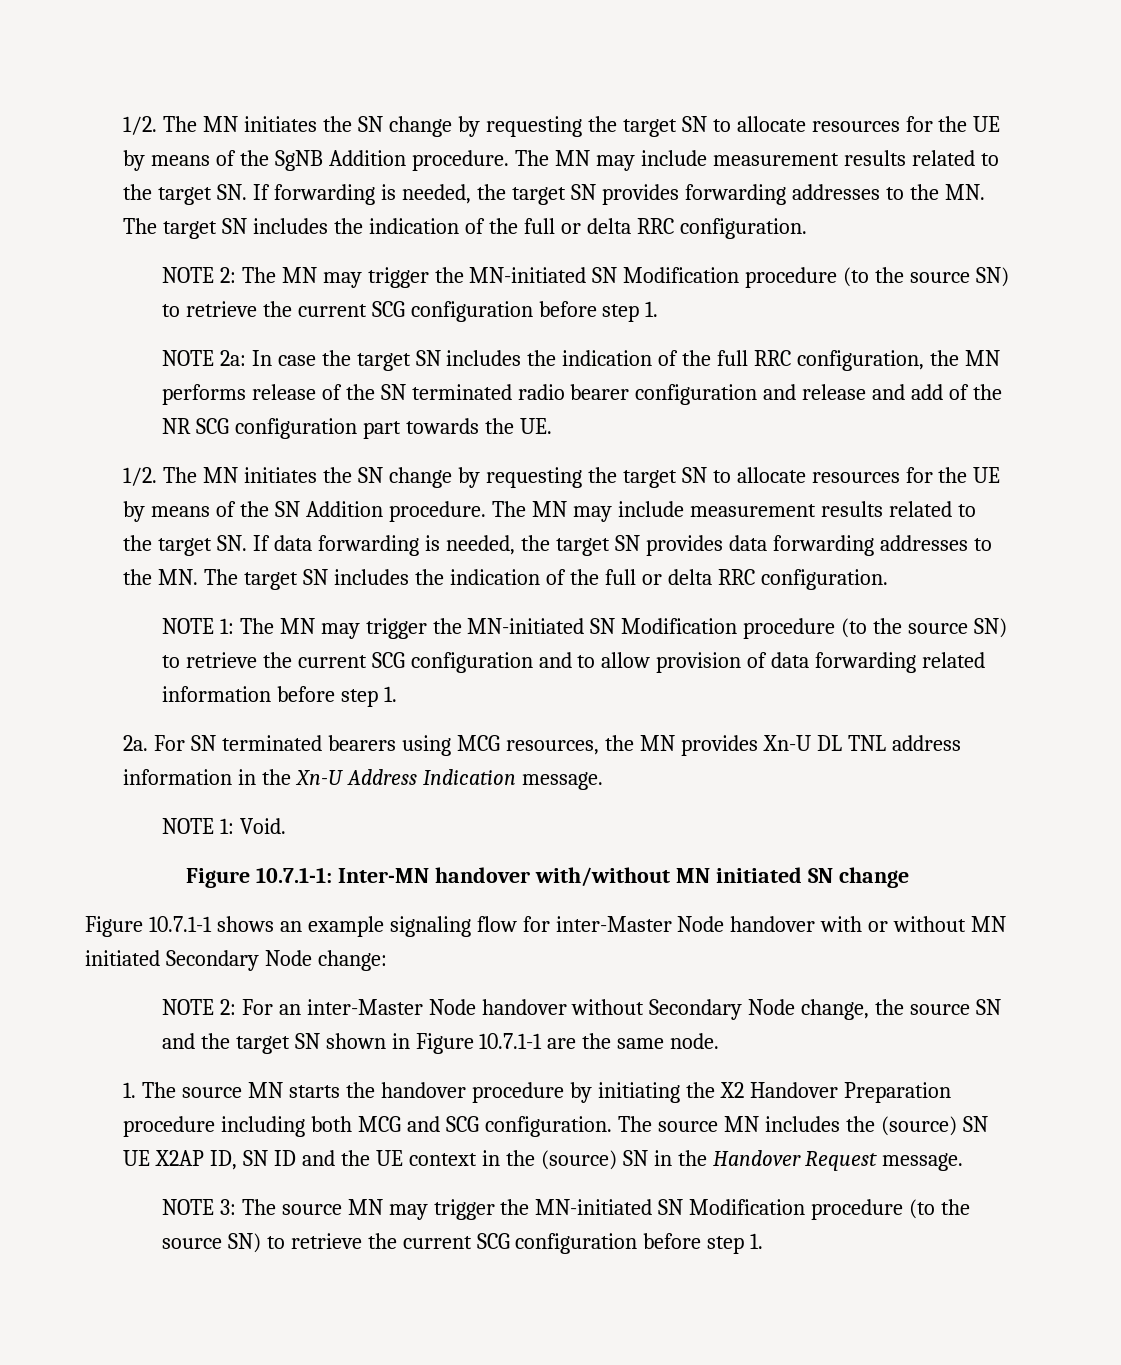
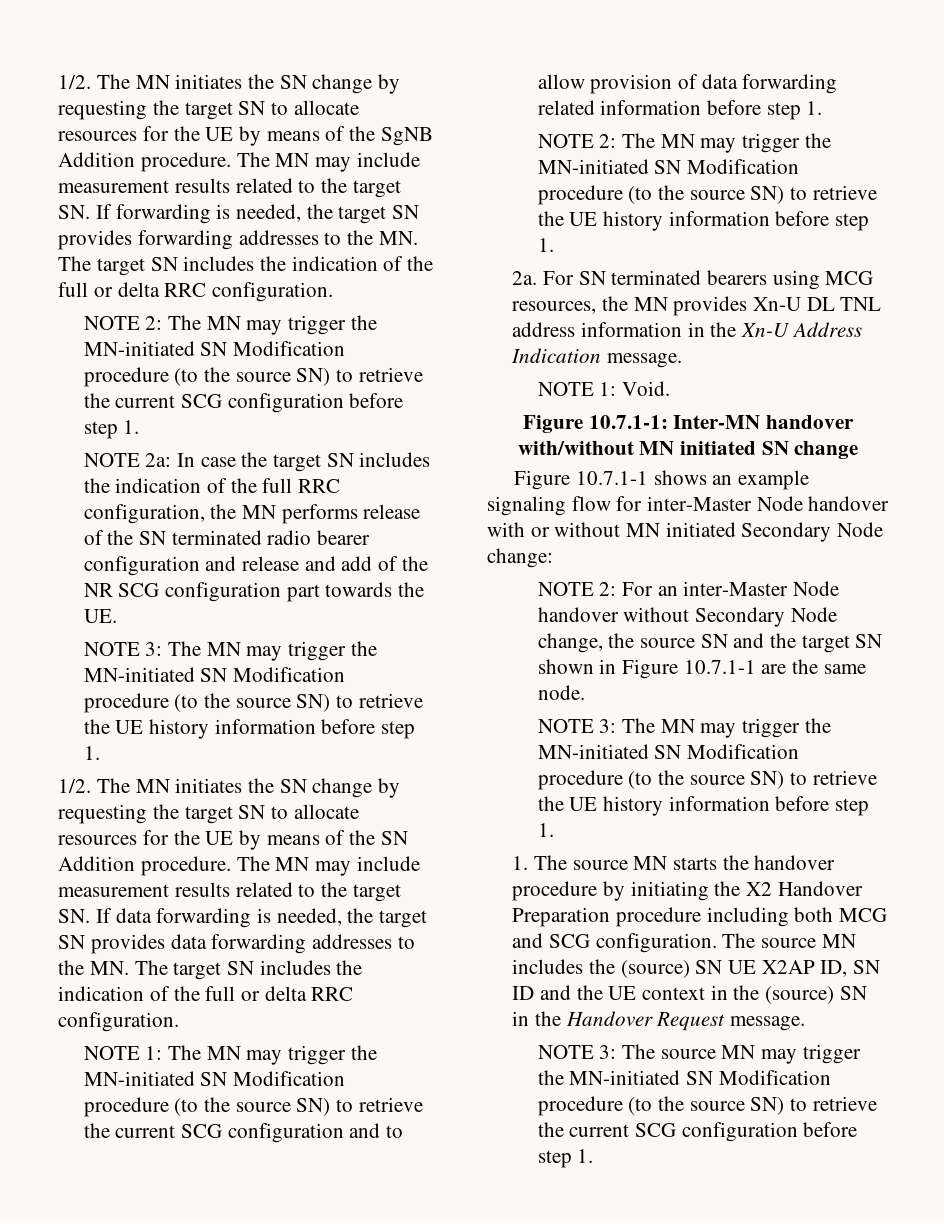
  NOTE 2a: In case the target SN includes the indication of the full RRC configuration, the MN performs release of the SN terminated radio bearer configuration and release and add of the NR SCG configuration part towards the UE.
+ NOTE 3: The MN may trigger the MN-initiated SN Modification procedure (to the source SN) to retrieve the UE history information before step 1.
+ NOTE 2: The MN may trigger the MN-initiated SN Modification procedure (to the source SN) to retrieve the UE history information before step 1.
  NOTE 2: For an inter-Master Node handover without Secondary Node change, the source SN and the target SN shown in Figure 10.7.1-1 are the same node.
+ NOTE 3: The MN may trigger the MN-initiated SN Modification procedure (to the source SN) to retrieve the UE history information before step 1.

